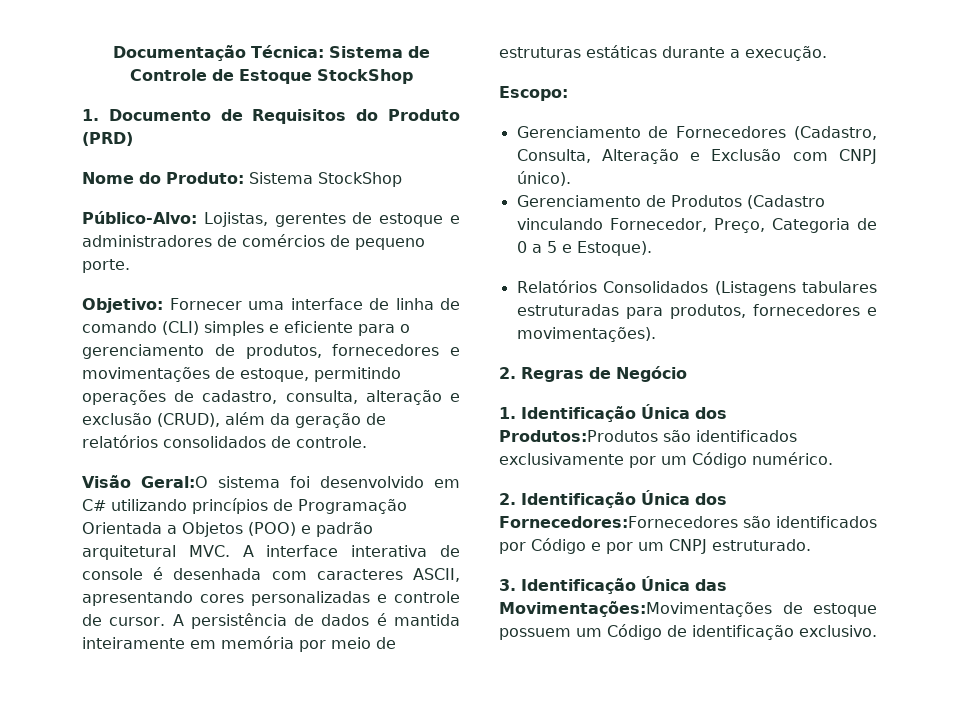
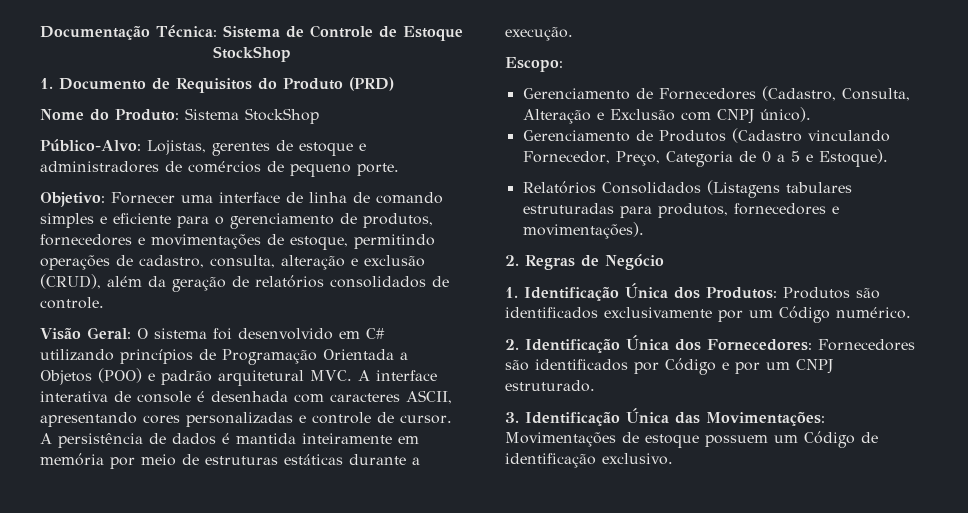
- Objetivo: Fornecer uma interface de linha de comando (CLI) simples e eficiente para o gerenciamento de produtos, fornecedores e movimentações de estoque, permitindo operações de cadastro, consulta, alteração e exclusão (CRUD), além da geração de relatórios consolidados de controle.
+ Objetivo: Fornecer uma interface de linha de comando simples e eficiente para o gerenciamento de produtos, fornecedores e movimentações de estoque, permitindo operações de cadastro, consulta, alteração e exclusão (CRUD), além da geração de relatórios consolidados de controle.
- Visão Geral:O sistema foi desenvolvido em C# utilizando princípios de Programação Orientada a Objetos (POO) e padrão arquitetural MVC. A interface interativa de console é desenhada com caracteres ASCII, apresentando cores personalizadas e controle de cursor.
+ Visão Geral: O sistema foi desenvolvido em C# utilizando princípios de Programação Orientada a Objetos (POO) e padrão arquitetural MVC. A interface interativa de console é desenhada com caracteres ASCII, apresentando cores personalizadas e controle de cursor.
- 1. Identificação Única dos Produtos:Produtos são identificados exclusivamente por um Código numérico.
+ 1. Identificação Única dos Produtos: Produtos são identificados exclusivamente por um Código numérico.
- 2. Identificação Única dos Fornecedores:Fornecedores são identificados por Código e por um CNPJ estruturado.
+ 2. Identificação Única dos Fornecedores: Fornecedores são identificados por Código e por um CNPJ estruturado.
- 3. Identificação Única das Movimentações:Movimentações de estoque possuem um Código de identificação exclusivo.
+ 3. Identificação Única das Movimentações: Movimentações de estoque possuem um Código de identificação exclusivo.

